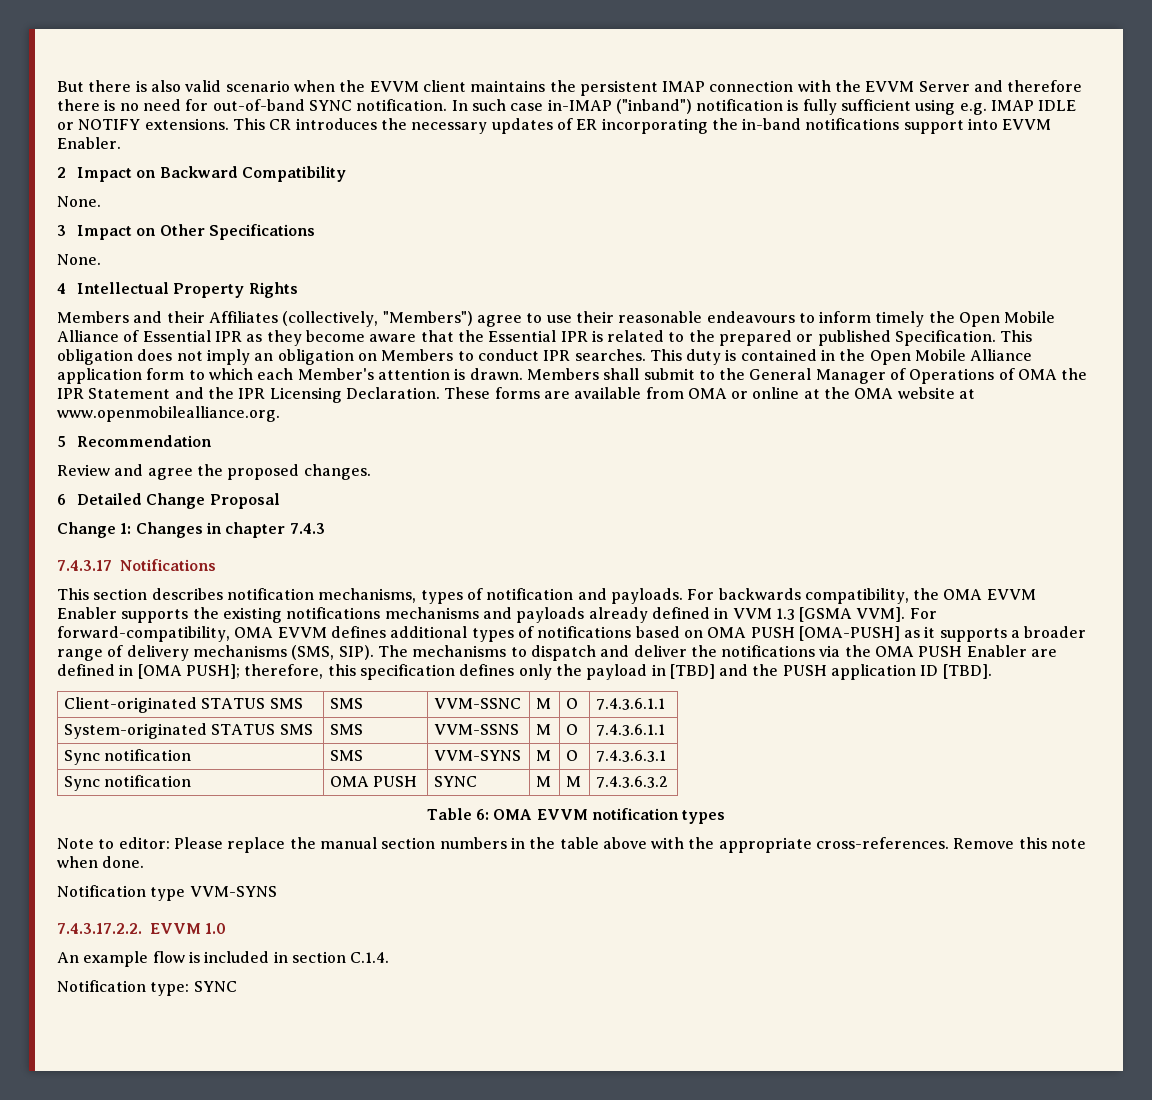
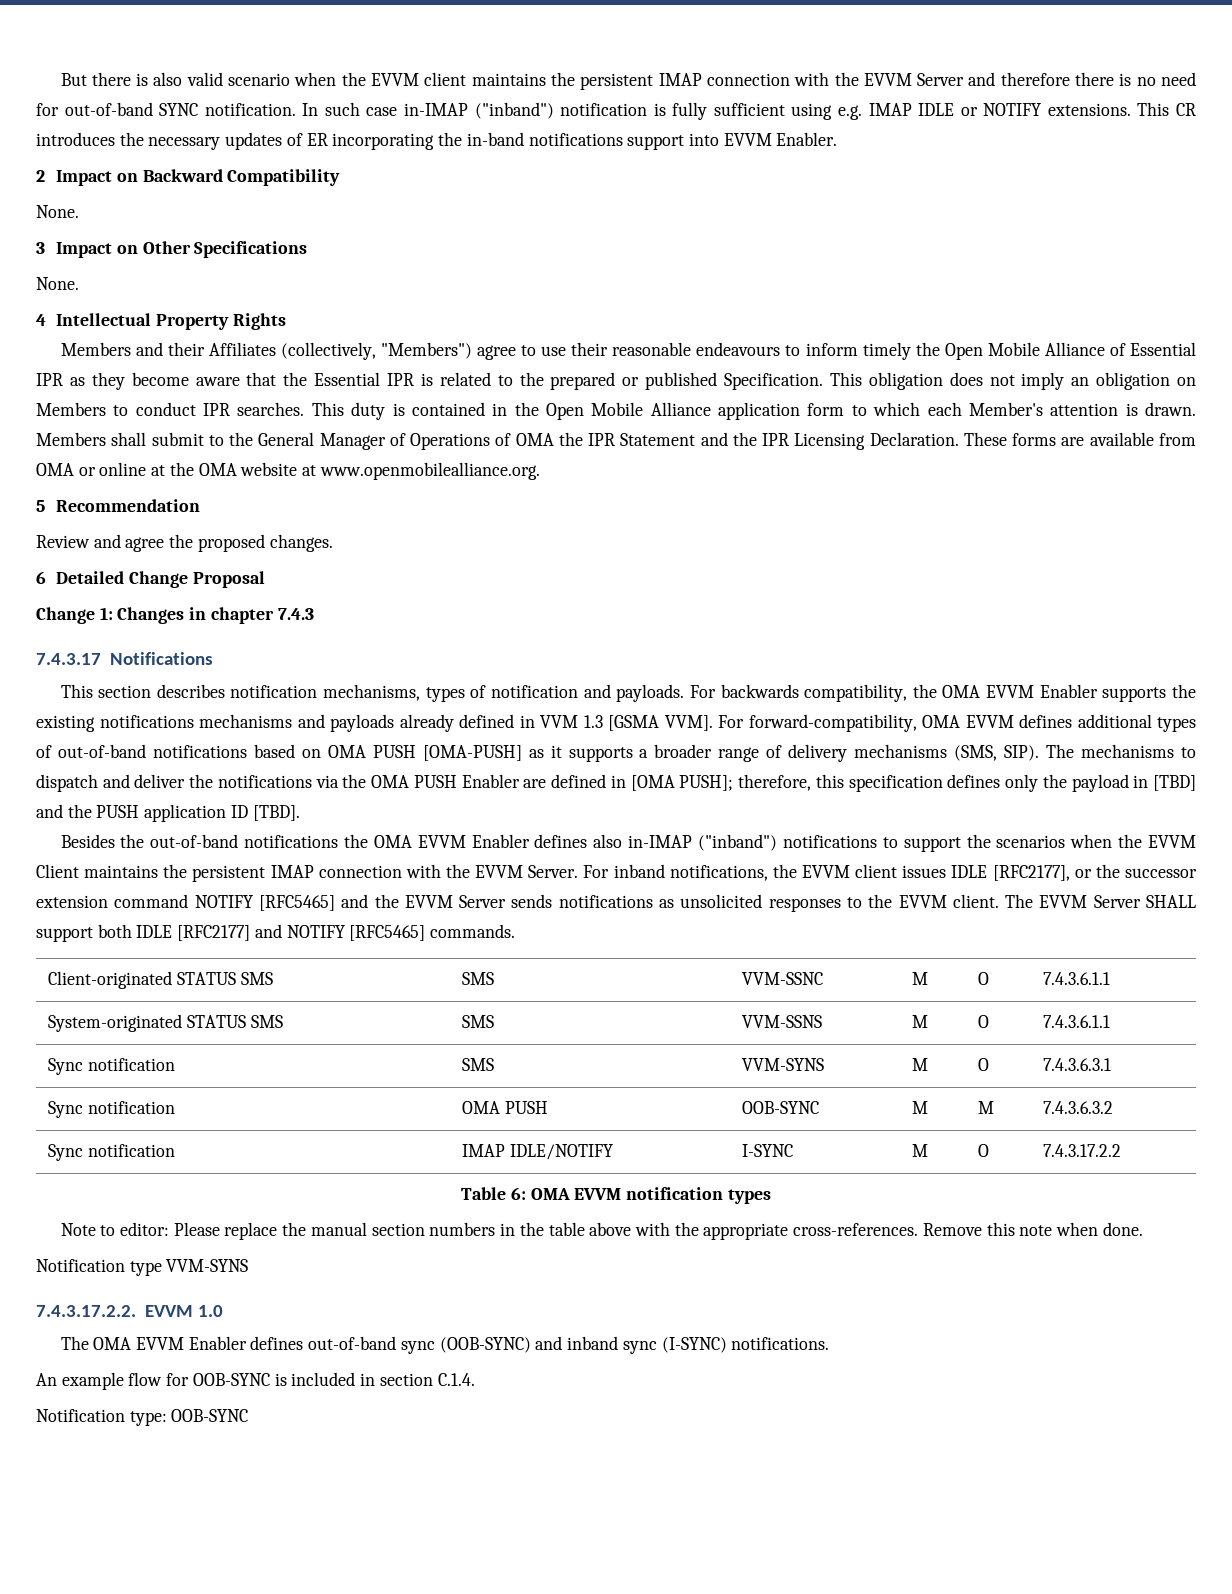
- For forward-compatibility, OMA EVVM defines additional types of notifications based on OMA PUSH [OMA-PUSH] as it supports a broader range of delivery mechanisms (SMS, SIP).
+ For forward-compatibility, OMA EVVM defines additional types of out-of-band notifications based on OMA PUSH [OMA-PUSH] as it supports a broader range of delivery mechanisms (SMS, SIP).
+ Besides the out-of-band notifications the OMA EVVM Enabler defines also in-IMAP ("inband") notifications to support the scenarios when the EVVM Client maintains the persistent IMAP connection with the EVVM Server. For inband notifications, the EVVM client issues IDLE [RFC2177], or the successor extension command NOTIFY [RFC5465] and the EVVM Server sends notifications as unsolicited responses to the EVVM client. The EVVM Server SHALL support both IDLE [RFC2177] and NOTIFY [RFC5465] commands.
- Sync notification | OMA PUSH | SYNC | M | M | 7.4.3.6.3.2
+ Sync notification | OMA PUSH | OOB-SYNC | M | M | 7.4.3.6.3.2
+ Sync notification | IMAP IDLE/NOTIFY | I-SYNC | M | O | 7.4.3.17.2.2
+ The OMA EVVM Enabler defines out-of-band sync (OOB-SYNC) and inband sync (I-SYNC) notifications.
- An example flow is included in section C.1.4.
+ An example flow for OOB-SYNC is included in section C.1.4.
- Notification type: SYNC
+ Notification type: OOB-SYNC

